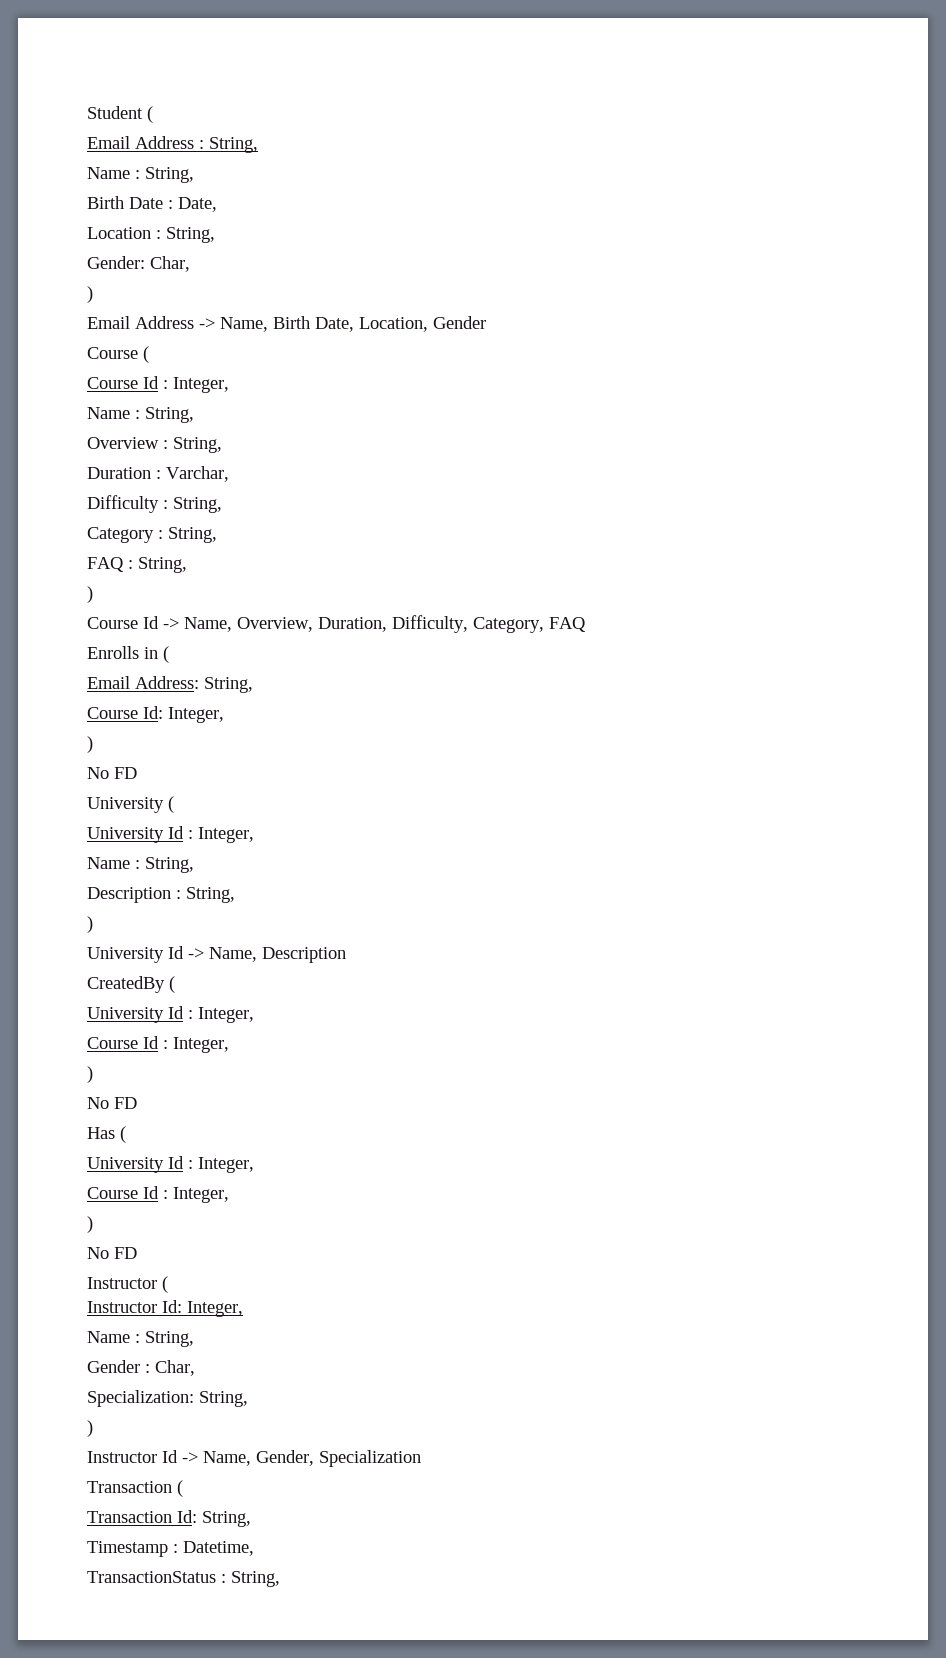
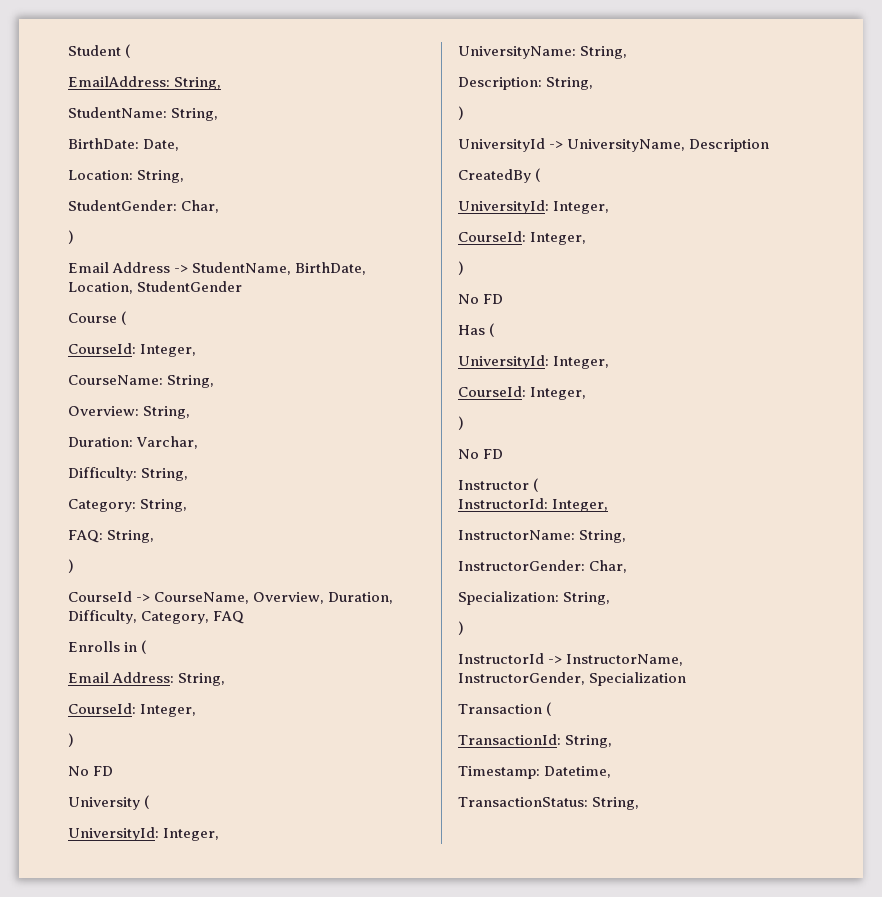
- Email Address : String,
- Name : String,
- Birth Date : Date,
+ EmailAddress: String,
+ StudentName: String,
+ BirthDate: Date,
- Location : String,
- Gender: Char,
+ Location: String,
+ StudentGender: Char,
- Email Address -> Name, Birth Date, Location, Gender
+ Email Address -> StudentName, BirthDate, Location, StudentGender
  Course (
- Course Id : Integer,
- Name : String,
- Overview : String,
- Duration : Varchar,
+ CourseId: Integer,
+ CourseName: String,
+ Overview: String,
+ Duration: Varchar,
- Difficulty : String,
- Category : String,
- FAQ : String,
+ Difficulty: String,
+ Category: String,
+ FAQ: String,
  )
- Course Id -> Name, Overview, Duration, Difficulty, Category, FAQ
+ CourseId -> CourseName, Overview, Duration, Difficulty, Category, FAQ
  Email Address: String,
- Course Id: Integer,
+ CourseId: Integer,
  University (
- University Id : Integer,
- Name : String,
- Description : String,
+ UniversityId: Integer,
+ UniversityName: String,
+ Description: String,
  )
- University Id -> Name, Description
+ UniversityId -> UniversityName, Description
  CreatedBy (
- University Id : Integer,
- Course Id : Integer,
+ UniversityId: Integer,
+ CourseId: Integer,
  Has (
- University Id : Integer,
- Course Id : Integer,
+ UniversityId: Integer,
+ CourseId: Integer,
- Instructor Id: Integer,
- Name : String,
- Gender : Char,
+ InstructorId: Integer,
+ InstructorName: String,
+ InstructorGender: Char,
- Instructor Id -> Name, Gender, Specialization
+ InstructorId -> InstructorName, InstructorGender, Specialization
- Transaction Id: String,
- Timestamp : Datetime,
+ TransactionId: String,
+ Timestamp: Datetime,
- TransactionStatus : String,
+ TransactionStatus: String,

